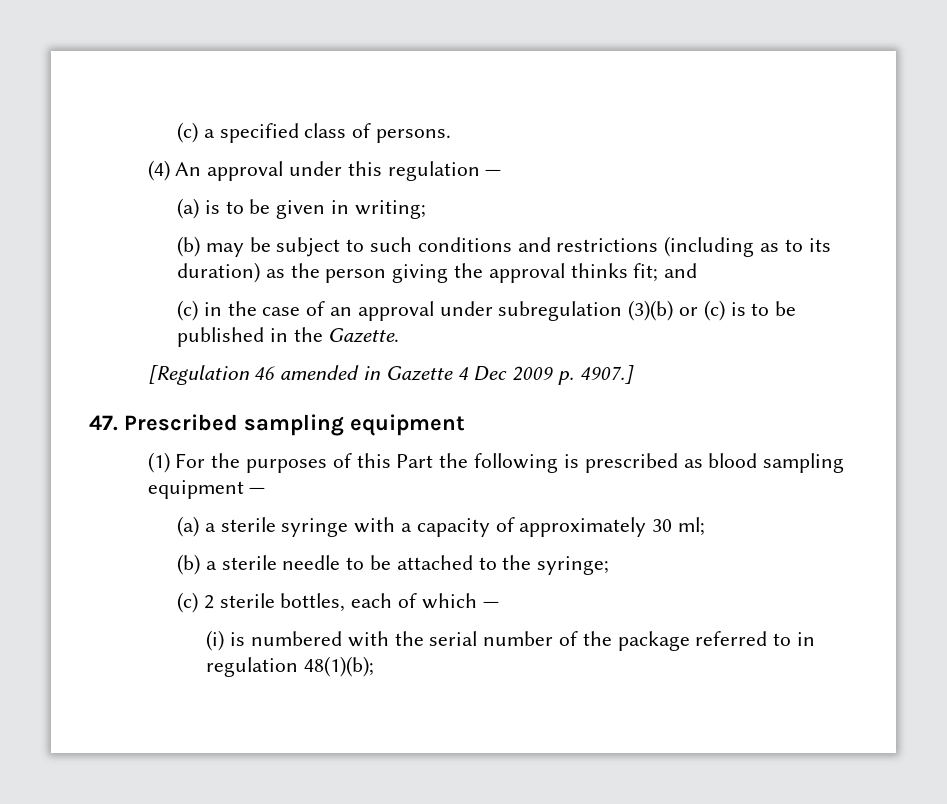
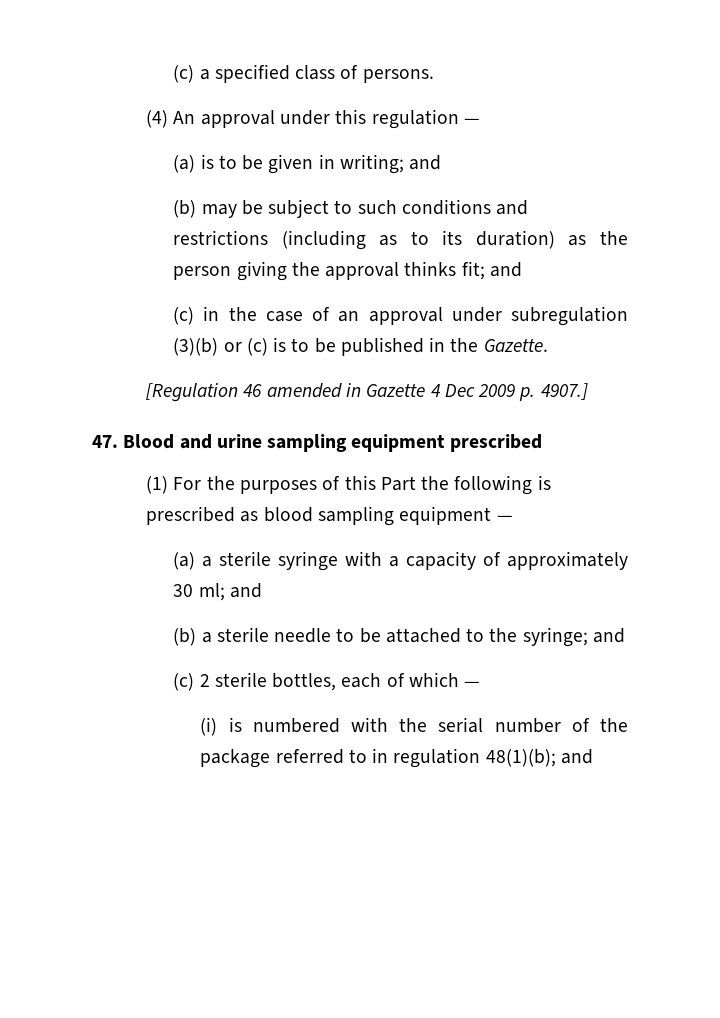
- (a) is to be given in writing;
+ (a) is to be given in writing; and
- 47. Prescribed sampling equipment
+ 47. Blood and urine sampling equipment prescribed
- (a) a sterile syringe with a capacity of approximately 30 ml;
+ (a) a sterile syringe with a capacity of approximately 30 ml; and
- (b) a sterile needle to be attached to the syringe;
+ (b) a sterile needle to be attached to the syringe; and
- (i) is numbered with the serial number of the package referred to in regulation 48(1)(b);
+ (i) is numbered with the serial number of the package referred to in regulation 48(1)(b); and

